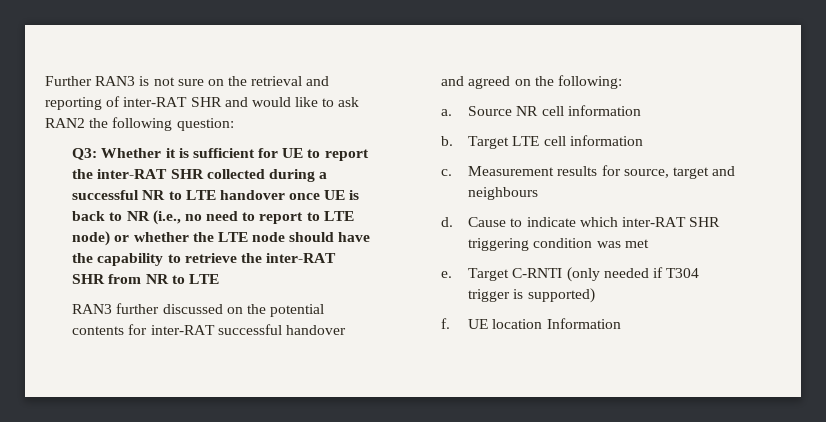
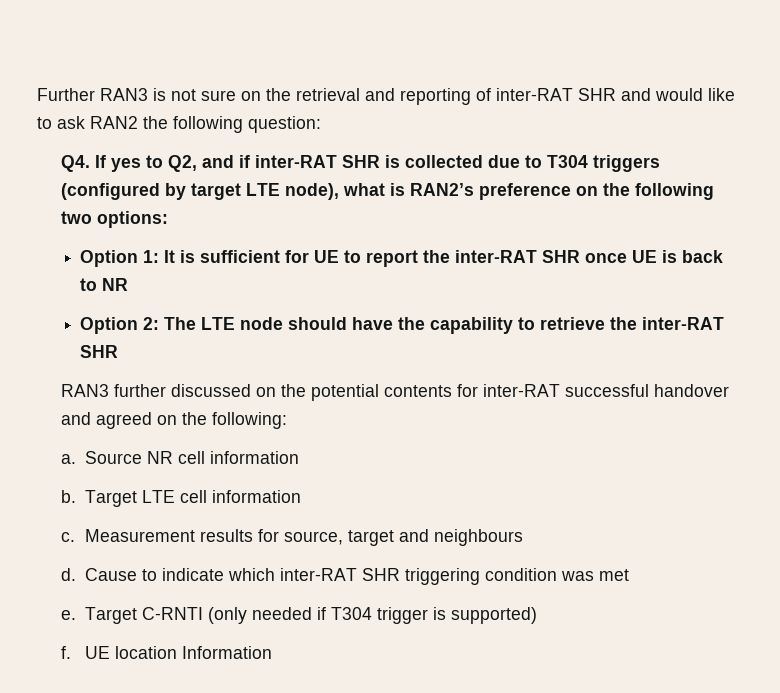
- Q3: Whether it is sufficient for UE to report the inter-RAT SHR collected during a successful NR to LTE handover once UE is back to NR (i.e., no need to report to LTE node) or whether the LTE node should have the capability to retrieve the inter-RAT SHR from NR to LTE
+ Q4. If yes to Q2, and if inter-RAT SHR is collected due to T304 triggers (configured by target LTE node), what is RAN2’s preference on the following two options:
+ Option 1: It is sufficient for UE to report the inter-RAT SHR once UE is back to NR
+ Option 2: The LTE node should have the capability to retrieve the inter-RAT SHR

